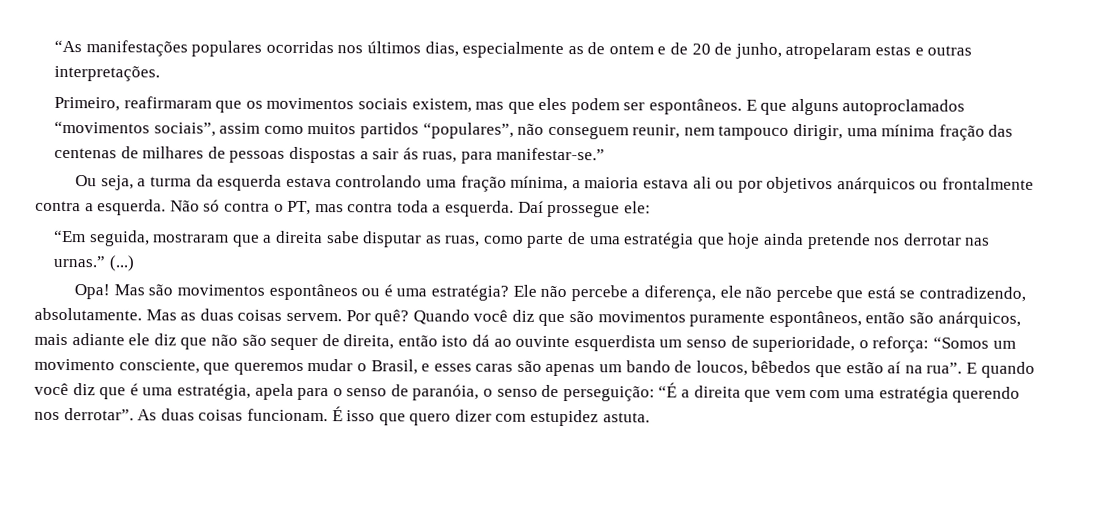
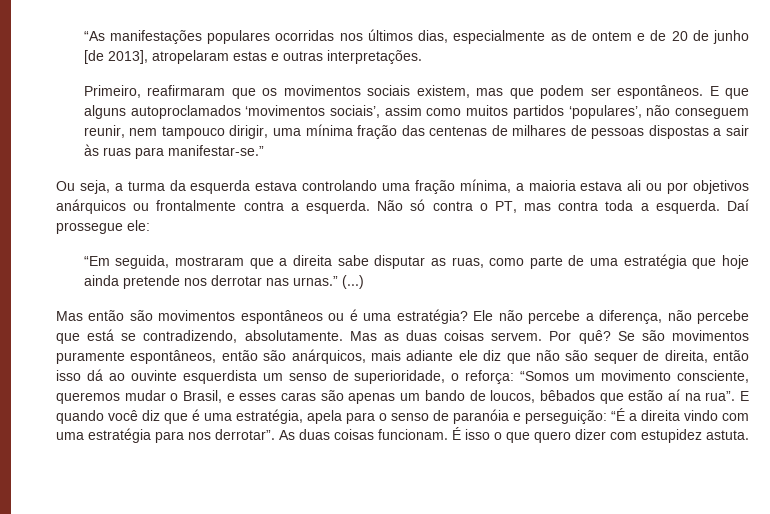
- “As manifestações populares ocorridas nos últimos dias, especialmente as de ontem e de 20 de junho, atropelaram estas e outras interpretações.
+ “As manifestações populares ocorridas nos últimos dias, especialmente as de ontem e de 20 de junho [de 2013], atropelaram estas e outras interpretações.
- Primeiro, reafirmaram que os movimentos sociais existem, mas que eles podem ser espontâneos.
+ Primeiro, reafirmaram que os movimentos sociais existem, mas que podem ser espontâneos.
- E que alguns autoproclamados “movimentos sociais”, assim como muitos partidos “populares”, não conseguem reunir, nem tampouco dirigir, uma mínima fração das centenas de milhares de pessoas dispostas a sair ás ruas, para manifestar-se.”
+ E que alguns autoproclamados ‘movimentos sociais’, assim como muitos partidos ‘populares’, não conseguem reunir, nem tampouco dirigir, uma mínima fração das centenas de milhares de pessoas dispostas a sair às ruas para manifestar-se.”
- Opa! Mas são movimentos espontâneos ou é uma estratégia?
+ Mas então são movimentos espontâneos ou é uma estratégia?
- Ele não percebe a diferença, ele não percebe que está se contradizendo, absolutamente.
+ Ele não percebe a diferença, não percebe que está se contradizendo, absolutamente.
- Quando você diz que são movimentos puramente espontâneos, então são anárquicos, mais adiante ele diz que não são sequer de direita, então isto dá ao ouvinte esquerdista um senso de superioridade, o reforça: “Somos um movimento consciente, que queremos mudar o Brasil, e esses caras são apenas um bando de loucos, bêbedos que estão aí na rua”.
+ Se são movimentos puramente espontâneos, então são anárquicos, mais adiante ele diz que não são sequer de direita, então isso dá ao ouvinte esquerdista um senso de superioridade, o reforça: “Somos um movimento consciente, queremos mudar o Brasil, e esses caras são apenas um bando de loucos, bêbados que estão aí na rua”.
- E quando você diz que é uma estratégia, apela para o senso de paranóia, o senso de perseguição: “É a direita que vem com uma estratégia querendo nos derrotar”.
+ E quando você diz que é uma estratégia, apela para o senso de paranóia e perseguição: “É a direita vindo com uma estratégia para nos derrotar”.
- É isso que quero dizer com estupidez astuta.
+ É isso o que quero dizer com estupidez astuta.

